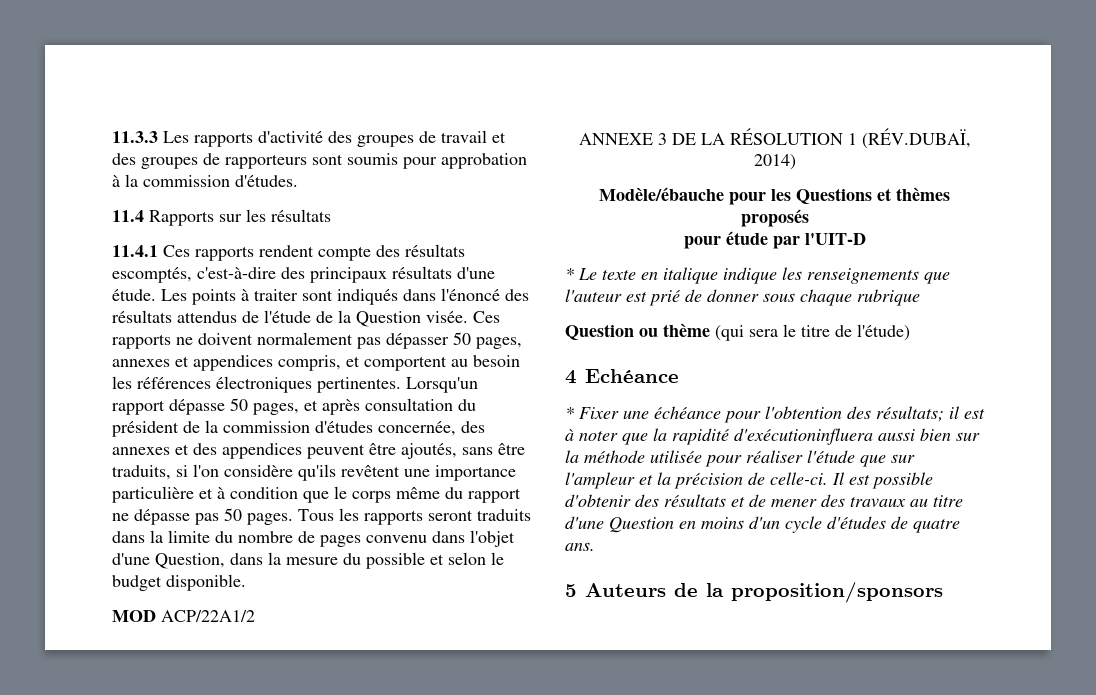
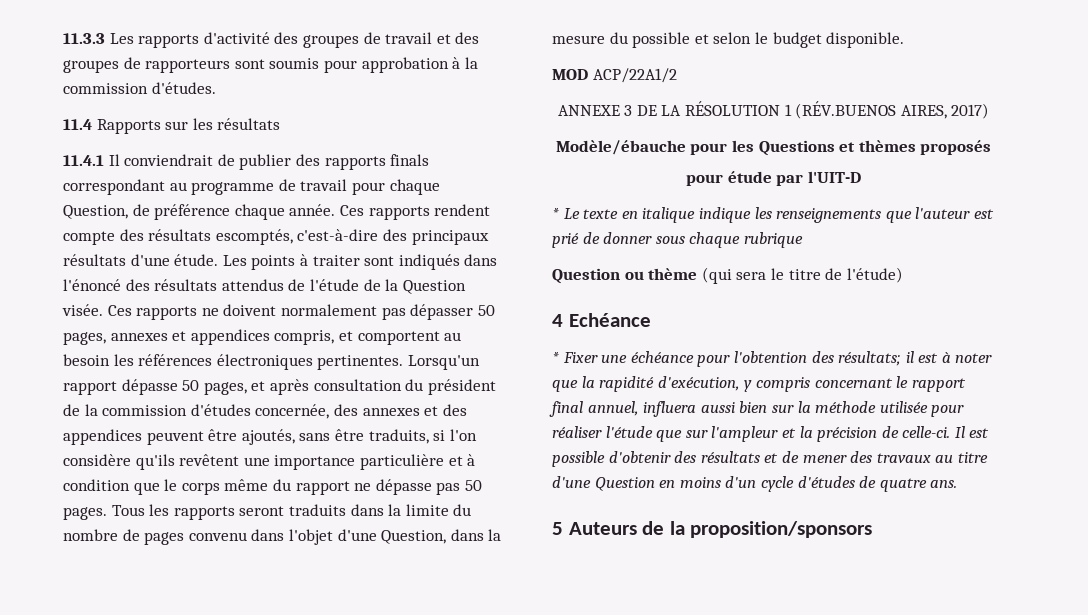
- 11.4.1 Ces rapports rendent compte des résultats escomptés, c'est-à-dire des principaux résultats d'une étude.
+ 11.4.1 Il conviendrait de publier des rapports finals correspondant au programme de travail pour chaque Question, de préférence chaque année. Ces rapports rendent compte des résultats escomptés, c'est-à-dire des principaux résultats d'une étude.
- ANNEXE 3 DE LA RÉSOLUTION 1 (RÉV.DUBAÏ, 2014)
+ ANNEXE 3 DE LA RÉSOLUTION 1 (RÉV.BUENOS AIRES, 2017)
- * Fixer une échéance pour l'obtention des résultats; il est à noter que la rapidité d'exécutioninfluera aussi bien sur la méthode utilisée pour réaliser l'étude que sur l'ampleur et la précision de celle-ci.
+ * Fixer une échéance pour l'obtention des résultats; il est à noter que la rapidité d'exécution, y compris concernant le rapport final annuel, influera aussi bien sur la méthode utilisée pour réaliser l'étude que sur l'ampleur et la précision de celle-ci.

